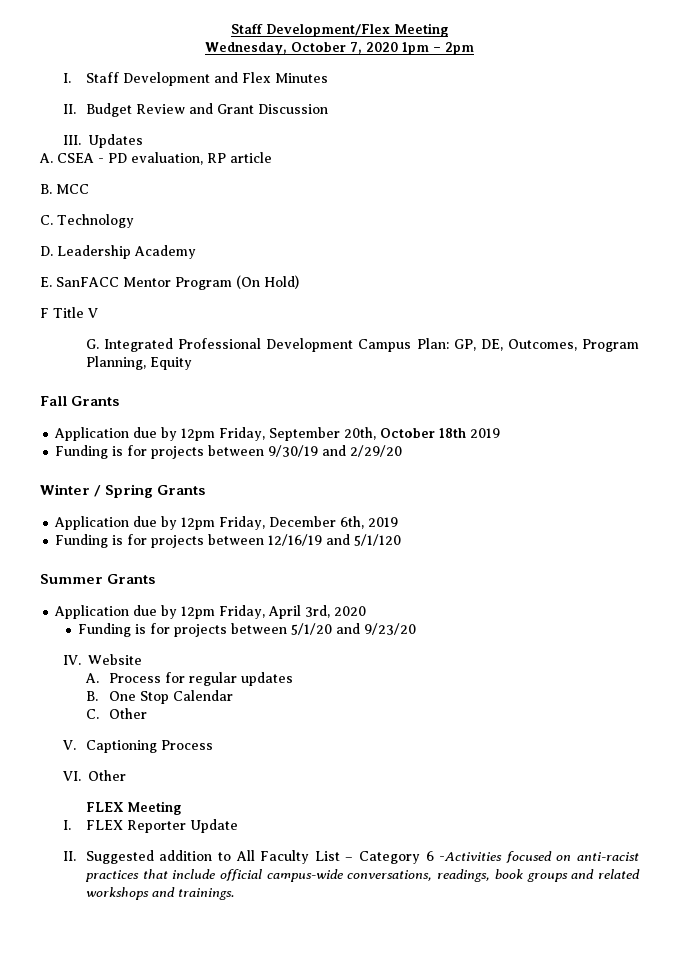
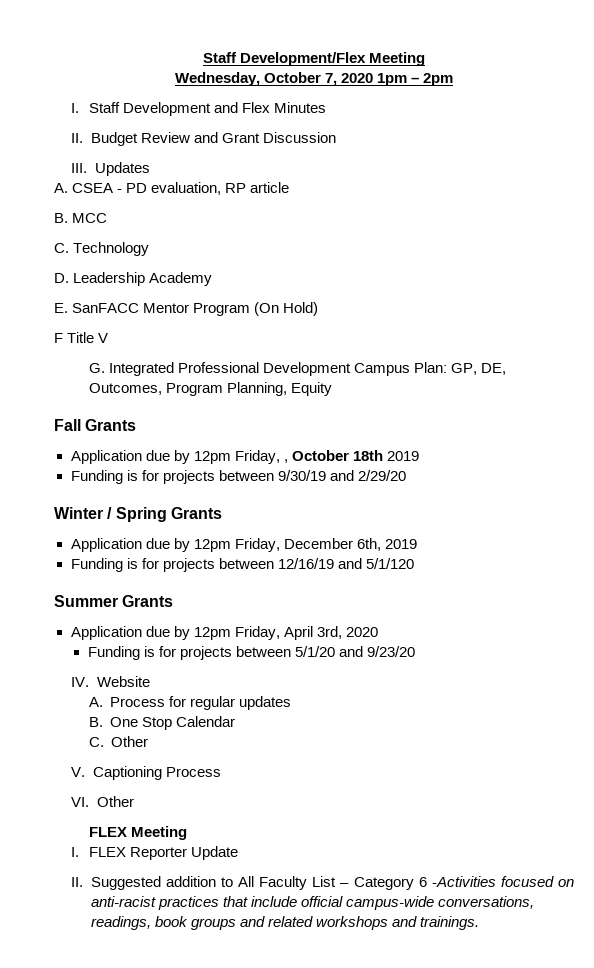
- Application due by 12pm Friday, September 20th, October 18th 2019
+ Application due by 12pm Friday, , October 18th 2019

